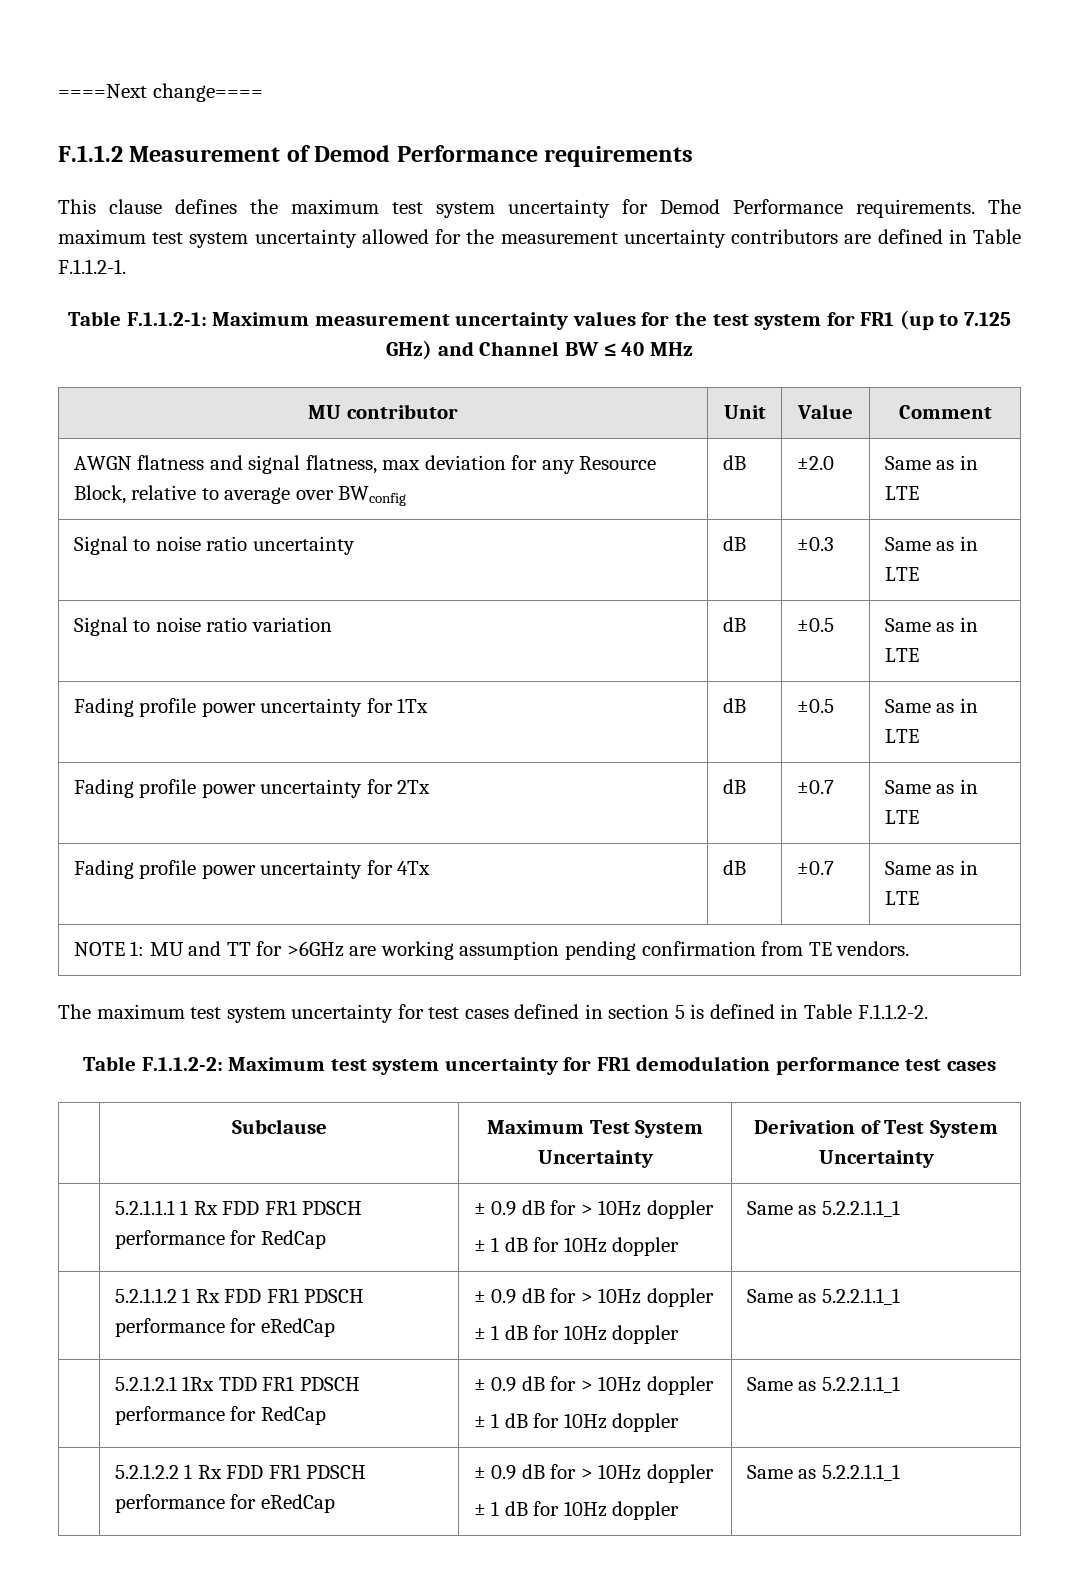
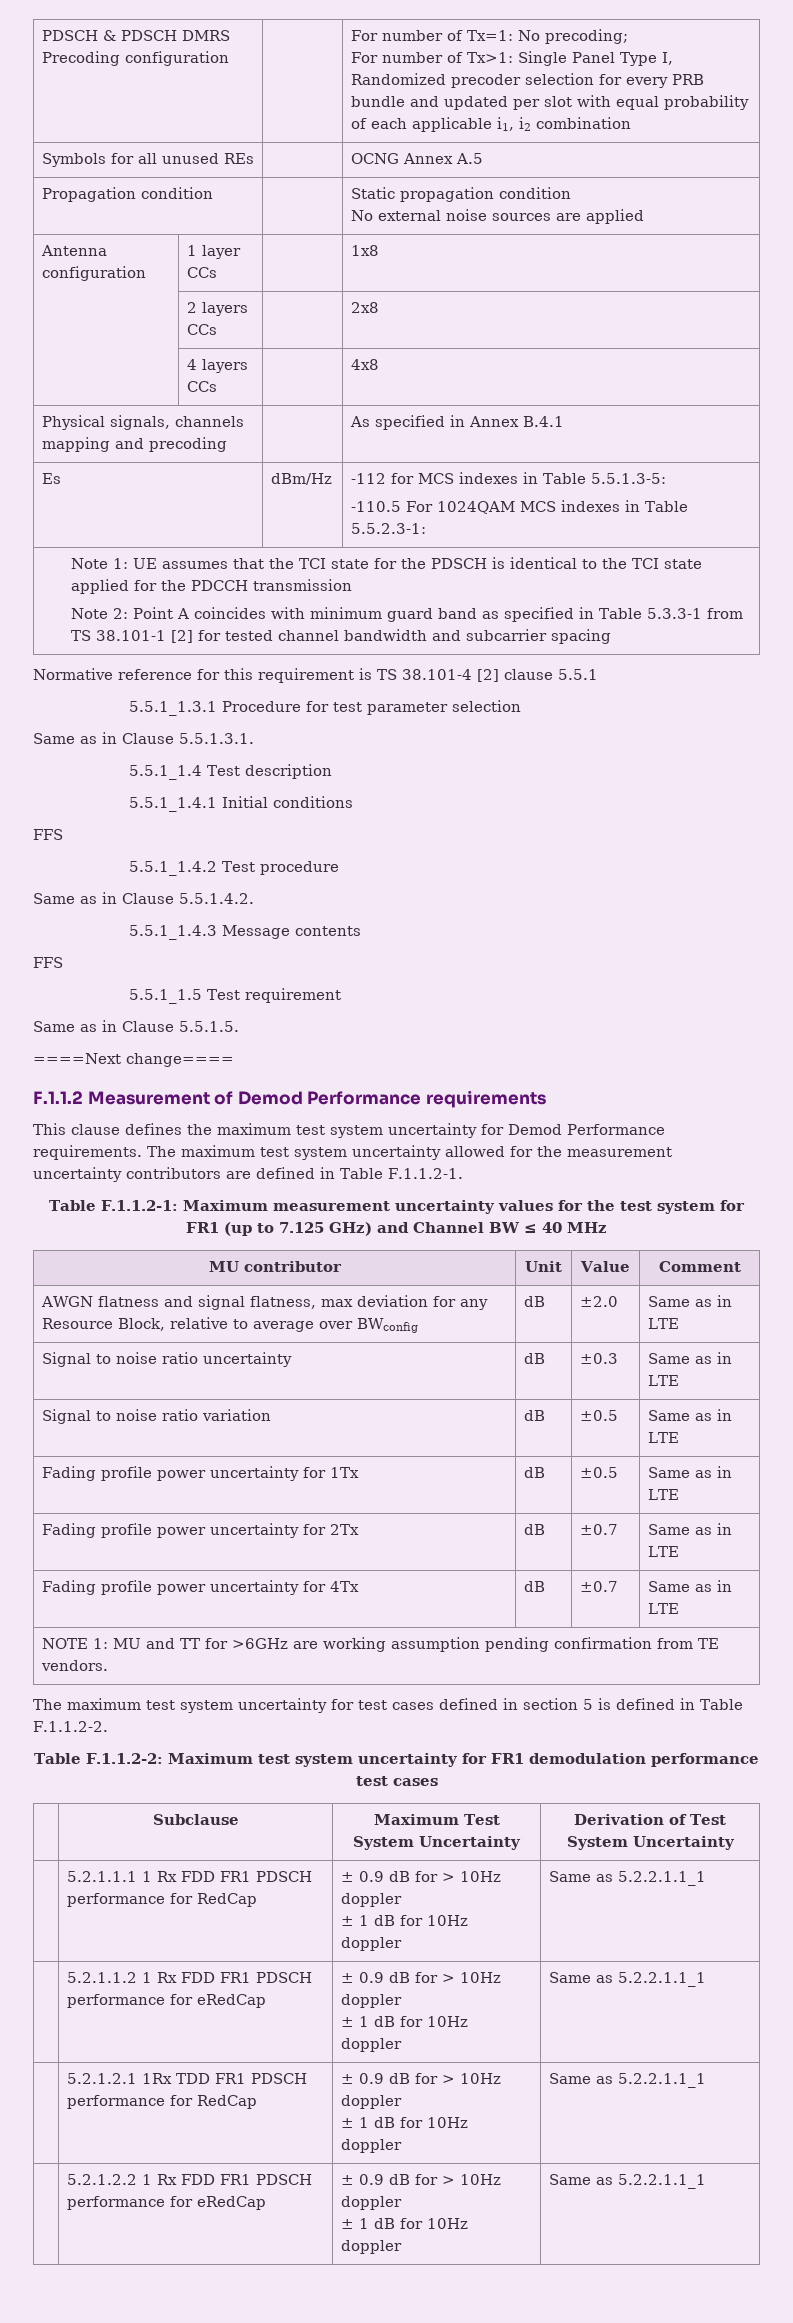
+ PDSCH & PDSCH DMRS Precoding configuration | | For number of Tx=1: No precoding;
+ For number of Tx>1: Single Panel Type I, Randomized precoder selection for every PRB bundle and updated per slot with equal probability of each applicable i1, i2 combination
+ Symbols for all unused REs | | OCNG Annex A.5
+ Propagation condition | | Static propagation condition
+ No external noise sources are applied
+ Antenna configuration | 1 layer CCs | | 1x8
+ | 2 layers CCs | | 2x8
+ | 4 layers CCs | | 4x8
+ Physical signals, channels mapping and precoding | | As specified in Annex B.4.1
+ Es | dBm/Hz | -112 for MCS indexes in Table 5.5.1.3-5:
+ -110.5 For 1024QAM MCS indexes in Table 5.5.2.3-1:
+ Note 1: UE assumes that the TCI state for the PDSCH is identical to the TCI state applied for the PDCCH transmission
+ Note 2: Point A coincides with minimum guard band as specified in Table 5.3.3-1 from TS 38.101-1 [2] for tested channel bandwidth and subcarrier spacing
+ Normative reference for this requirement is TS 38.101-4 [2] clause 5.5.1
+ 5.5.1_1.3.1 Procedure for test parameter selection
+ Same as in Clause 5.5.1.3.1.
+ 5.5.1_1.4 Test description
+ 5.5.1_1.4.1 Initial conditions
+ FFS
+ 5.5.1_1.4.2 Test procedure
+ Same as in Clause 5.5.1.4.2.
+ 5.5.1_1.4.3 Message contents
+ FFS
+ 5.5.1_1.5 Test requirement
+ Same as in Clause 5.5.1.5.

